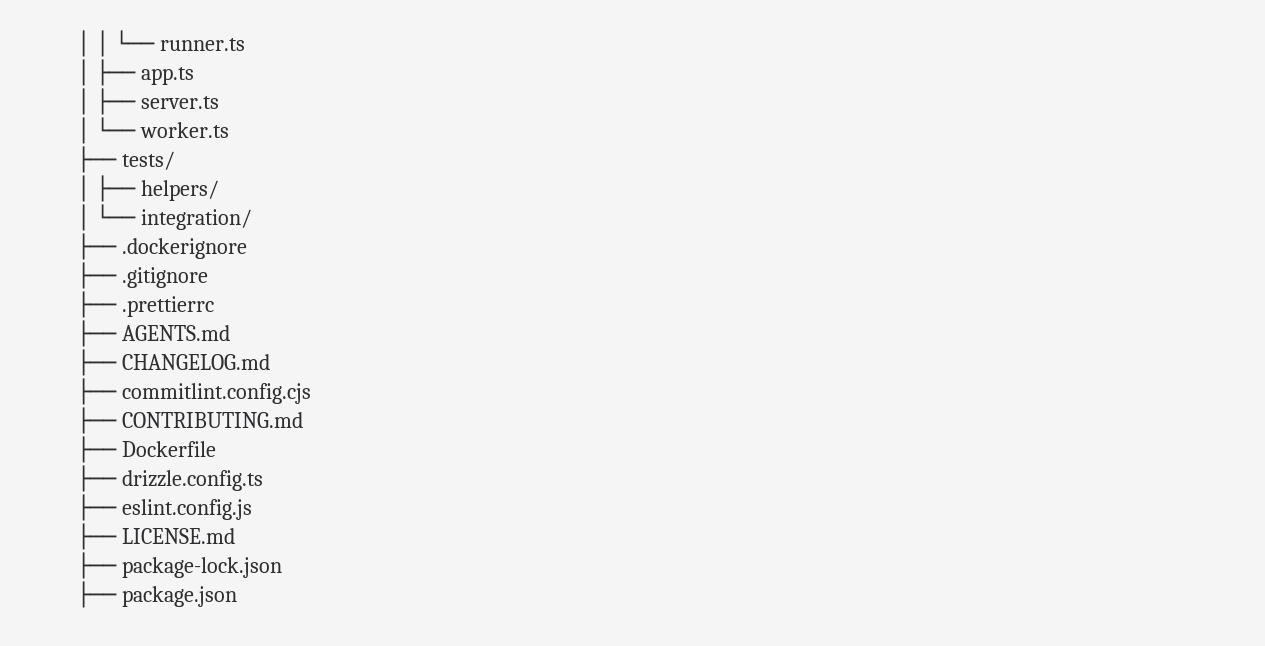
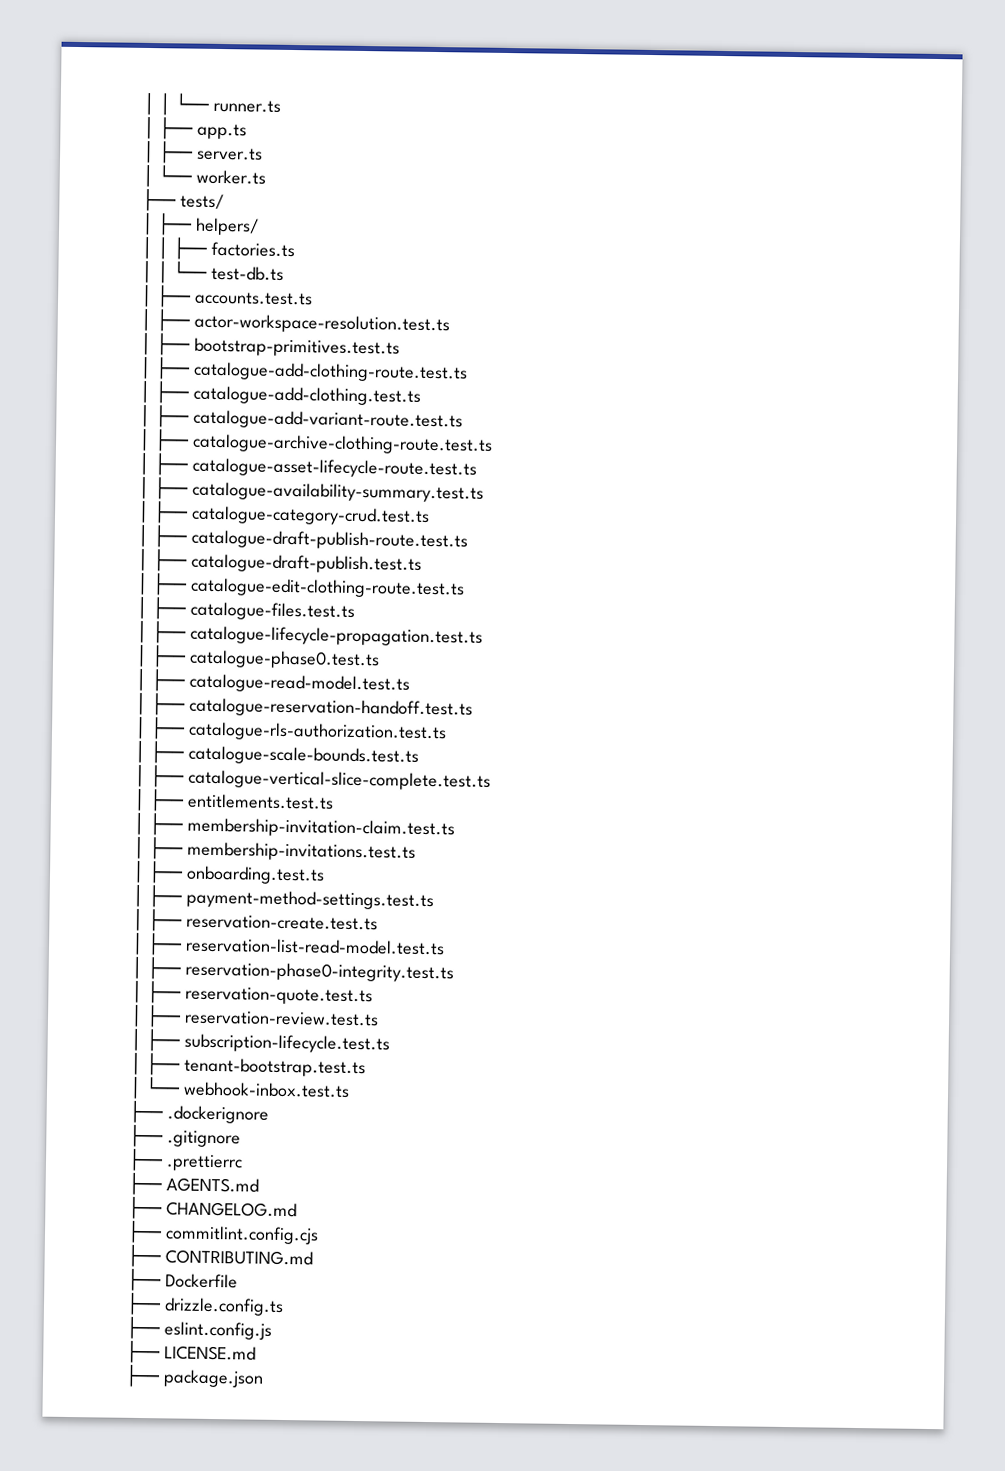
- │ └── integration/
+ │ │ ├── factories.ts
+ │ │ └── test-db.ts
+ │ ├── accounts.test.ts
+ │ ├── actor-workspace-resolution.test.ts
+ │ ├── bootstrap-primitives.test.ts
+ │ ├── catalogue-add-clothing-route.test.ts
+ │ ├── catalogue-add-clothing.test.ts
+ │ ├── catalogue-add-variant-route.test.ts
+ │ ├── catalogue-archive-clothing-route.test.ts
+ │ ├── catalogue-asset-lifecycle-route.test.ts
+ │ ├── catalogue-availability-summary.test.ts
+ │ ├── catalogue-category-crud.test.ts
+ │ ├── catalogue-draft-publish-route.test.ts
+ │ ├── catalogue-draft-publish.test.ts
+ │ ├── catalogue-edit-clothing-route.test.ts
+ │ ├── catalogue-files.test.ts
+ │ ├── catalogue-lifecycle-propagation.test.ts
+ │ ├── catalogue-phase0.test.ts
+ │ ├── catalogue-read-model.test.ts
+ │ ├── catalogue-reservation-handoff.test.ts
+ │ ├── catalogue-rls-authorization.test.ts
+ │ ├── catalogue-scale-bounds.test.ts
+ │ ├── catalogue-vertical-slice-complete.test.ts
+ │ ├── entitlements.test.ts
+ │ ├── membership-invitation-claim.test.ts
+ │ ├── membership-invitations.test.ts
+ │ ├── onboarding.test.ts
+ │ ├── payment-method-settings.test.ts
+ │ ├── reservation-create.test.ts
+ │ ├── reservation-list-read-model.test.ts
+ │ ├── reservation-phase0-integrity.test.ts
+ │ ├── reservation-quote.test.ts
+ │ ├── reservation-review.test.ts
+ │ ├── subscription-lifecycle.test.ts
+ │ ├── tenant-bootstrap.test.ts
+ │ └── webhook-inbox.test.ts
- ├── package-lock.json

